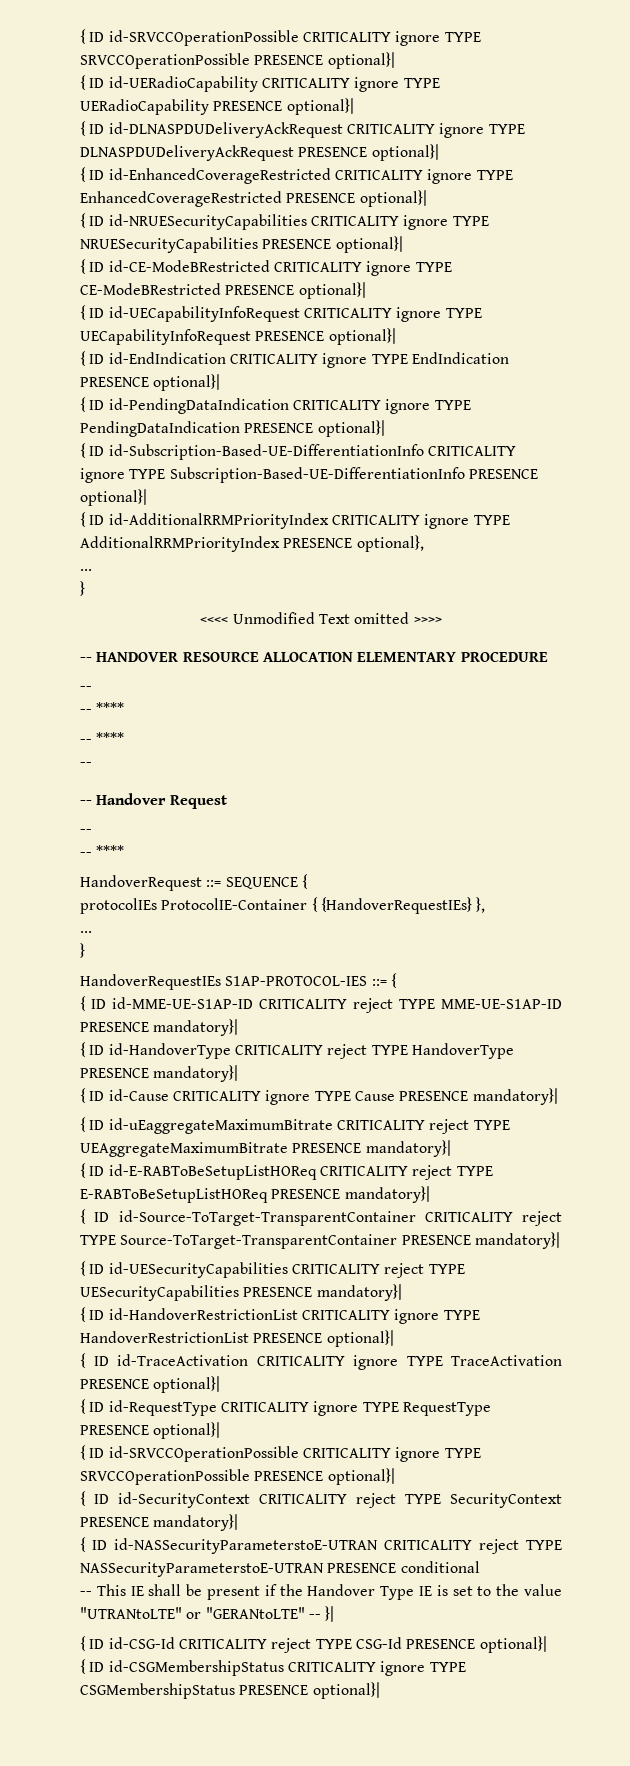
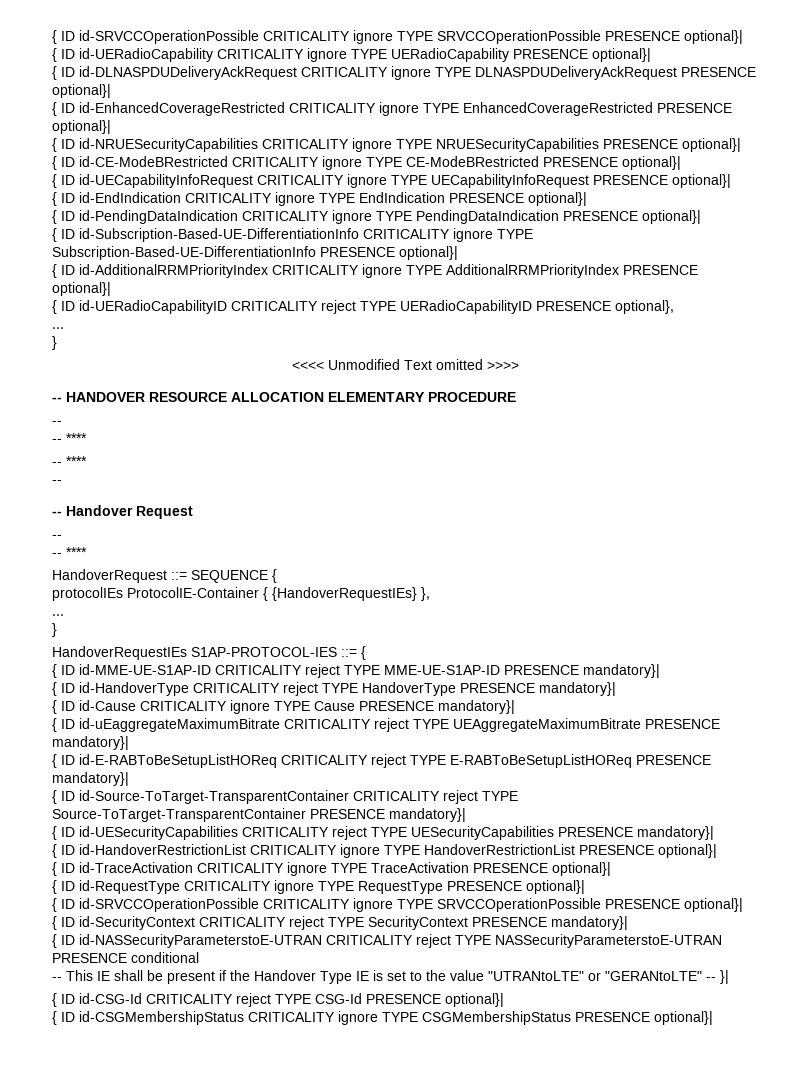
- { ID id-AdditionalRRMPriorityIndex CRITICALITY ignore TYPE AdditionalRRMPriorityIndex PRESENCE optional},
+ { ID id-AdditionalRRMPriorityIndex CRITICALITY ignore TYPE AdditionalRRMPriorityIndex PRESENCE optional}|
+ { ID id-UERadioCapabilityID CRITICALITY reject TYPE UERadioCapabilityID PRESENCE optional},

